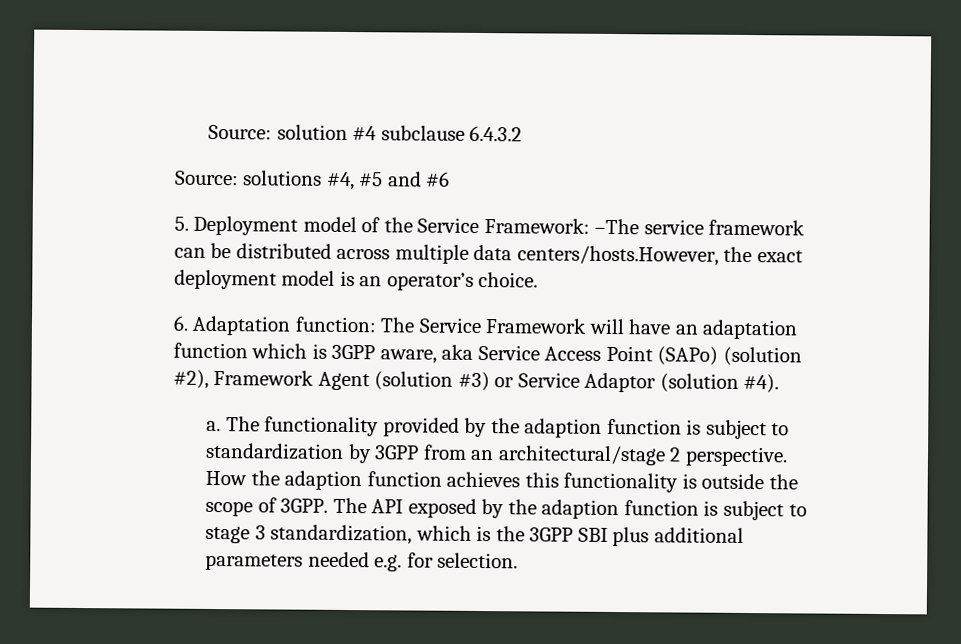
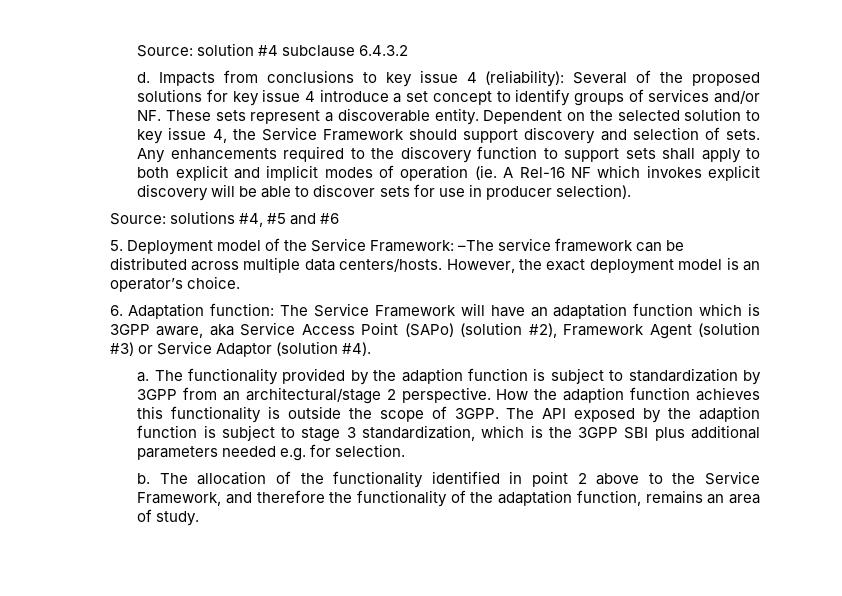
+ d. Impacts from conclusions to key issue 4 (reliability): Several of the proposed solutions for key issue 4 introduce a set concept to identify groups of services and/or NF. These sets represent a discoverable entity. Dependent on the selected solution to key issue 4, the Service Framework should support discovery and selection of sets. Any enhancements required to the discovery function to support sets shall apply to both explicit and implicit modes of operation (ie. A Rel-16 NF which invokes explicit discovery will be able to discover sets for use in producer selection).
- 5. Deployment model of the Service Framework: –The service framework can be distributed across multiple data centers/hosts.However, the exact deployment model is an operator’s choice.
+ 5. Deployment model of the Service Framework: –The service framework can be distributed across multiple data centers/hosts. However, the exact deployment model is an operator’s choice.
+ b. The allocation of the functionality identified in point 2 above to the Service Framework, and therefore the functionality of the adaptation function, remains an area of study.

